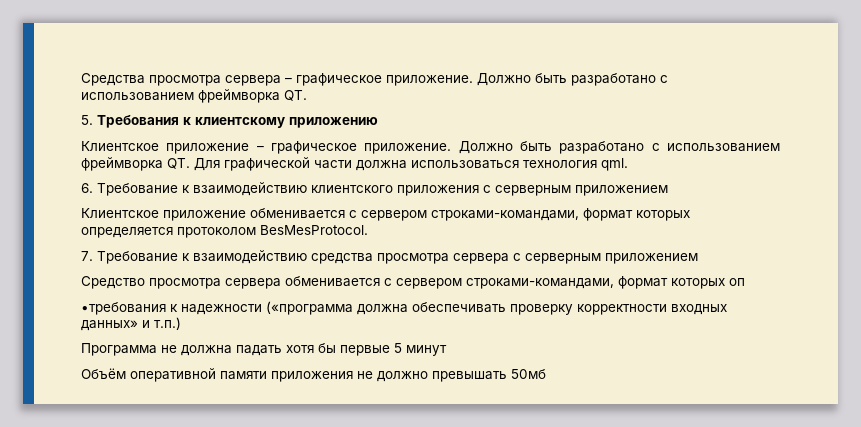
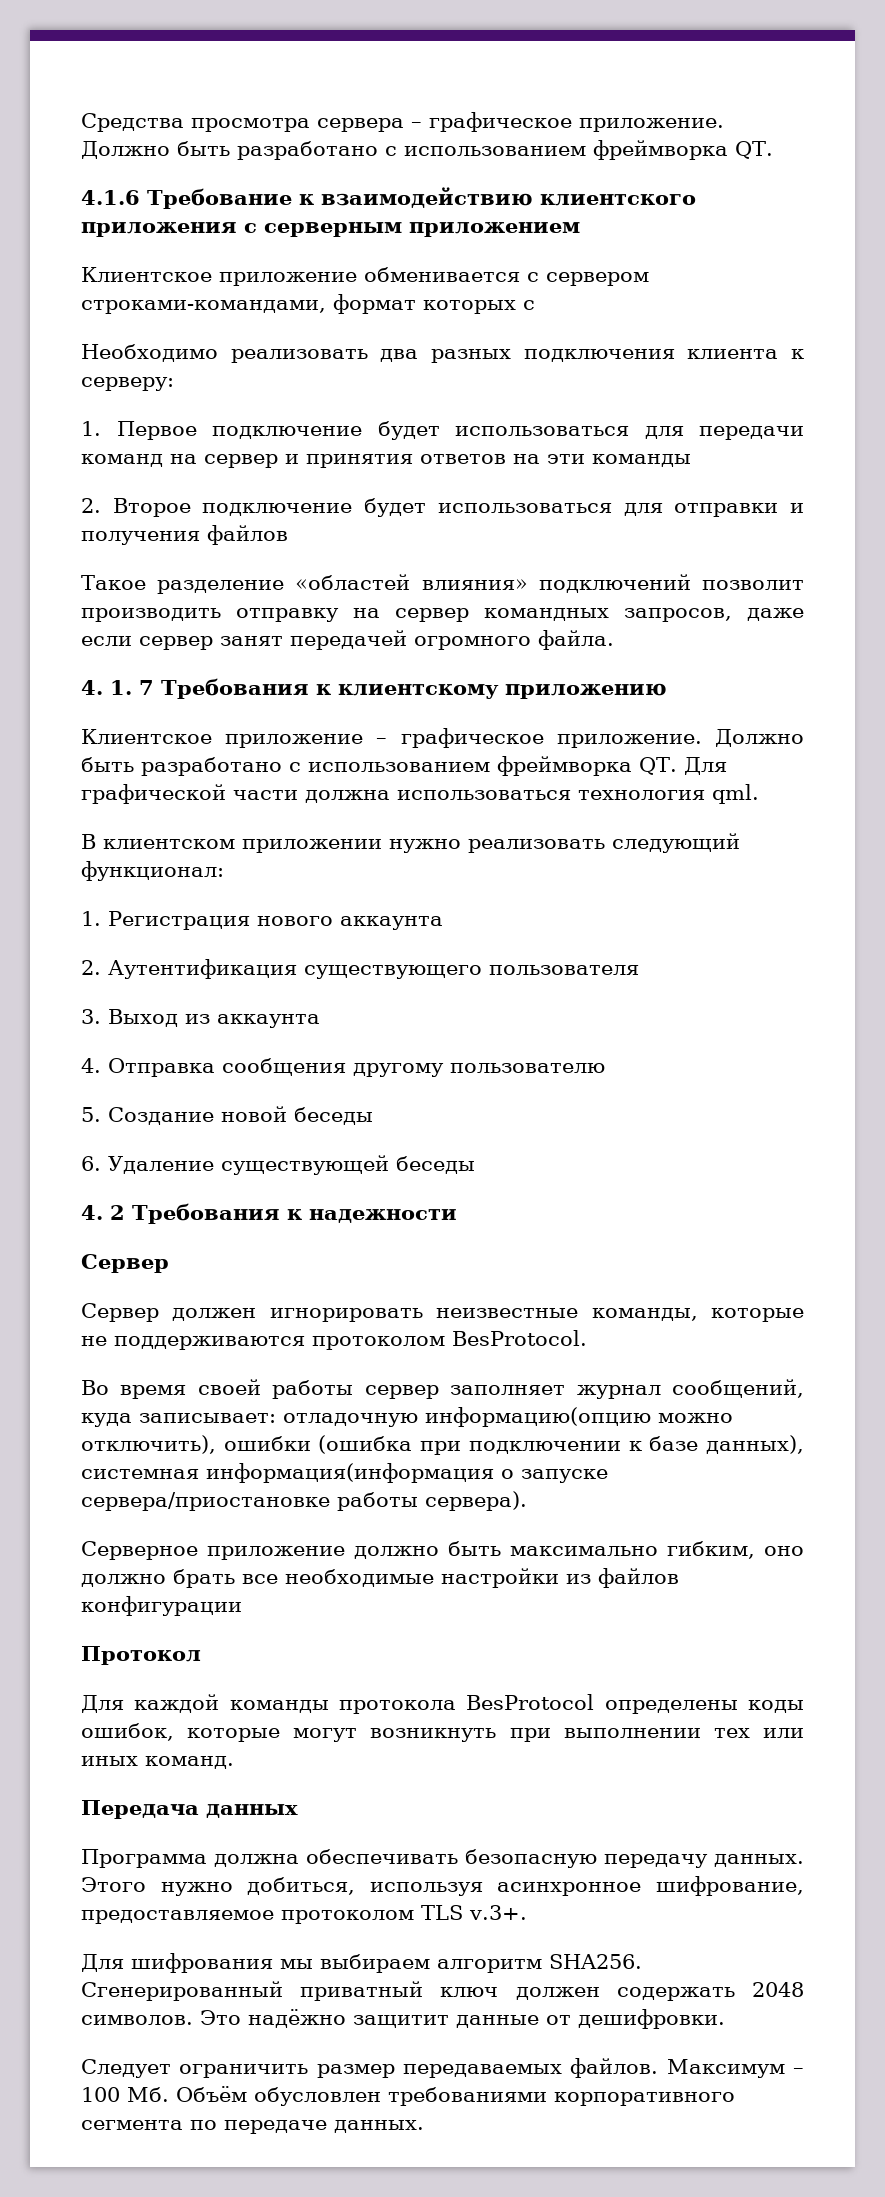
- 5. Требования к клиентскому приложению
+ 4.1.6 Требование к взаимодействию клиентского приложения с серверным приложением
+ Клиентское приложение обменивается с сервером строками-командами, формат которых c
+ Необходимо реализовать два разных подключения клиента к серверу:
+ 1. Первое подключение будет использоваться для передачи команд на сервер и принятия ответов на эти команды
+ 2. Второе подключение будет использоваться для отправки и получения файлов
+ Такое разделение «областей влияния» подключений позволит производить отправку на сервер командных запросов, даже если сервер занят передачей огромного файла.
+ 4. 1. 7 Требования к клиентскому приложению
- 6. Требование к взаимодействию клиентского приложения с серверным приложением
- Клиентское приложение обменивается с сервером строками-командами, формат которых определяется протоколом BesMesProtocol.
- 7. Требование к взаимодействию средства просмотра сервера с серверным приложением
- Средство просмотра сервера обменивается с сервером строками-командами, формат которых оп
- •требования к надежности («программа должна обеспечивать проверку корректности входных данных» и т.п.)
- Программа не должна падать хотя бы первые 5 минут
- Объём оперативной памяти приложения не должно превышать 50мб
+ В клиентском приложении нужно реализовать следующий функционал:
+ 1. Регистрация нового аккаунта
+ 2. Аутентификация существующего пользователя
+ 3. Выход из аккаунта
+ 4. Отправка сообщения другому пользователю
+ 5. Создание новой беседы
+ 6. Удаление существующей беседы
+ 4. 2 Требования к надежности
+ Сервер
+ Сервер должен игнорировать неизвестные команды, которые не поддерживаются протоколом BesProtocol.
+ Во время своей работы сервер заполняет журнал сообщений, куда записывает: отладочную информацию(опцию можно отключить), ошибки (ошибка при подключении к базе данных), системная информация(информация о запуске сервера/приостановке работы сервера).
+ Серверное приложение должно быть максимально гибким, оно должно брать все необходимые настройки из файлов конфигурации
+ Протокол
+ Для каждой команды протокола BesProtocol определены коды ошибок, которые могут возникнуть при выполнении тех или иных команд.
+ Передача данных
+ Программа должна обеспечивать безопасную передачу данных. Этого нужно добиться, используя асинхронное шифрование, предоставляемое протоколом TLS v.3+.
+ Для шифрования мы выбираем алгоритм SHA256. Сгенерированный приватный ключ должен содержать 2048 символов. Это надёжно защитит данные от дешифровки.
+ Следует ограничить размер передаваемых файлов. Максимум – 100 Мб. Объём обусловлен требованиями корпоративного сегмента по передаче данных.

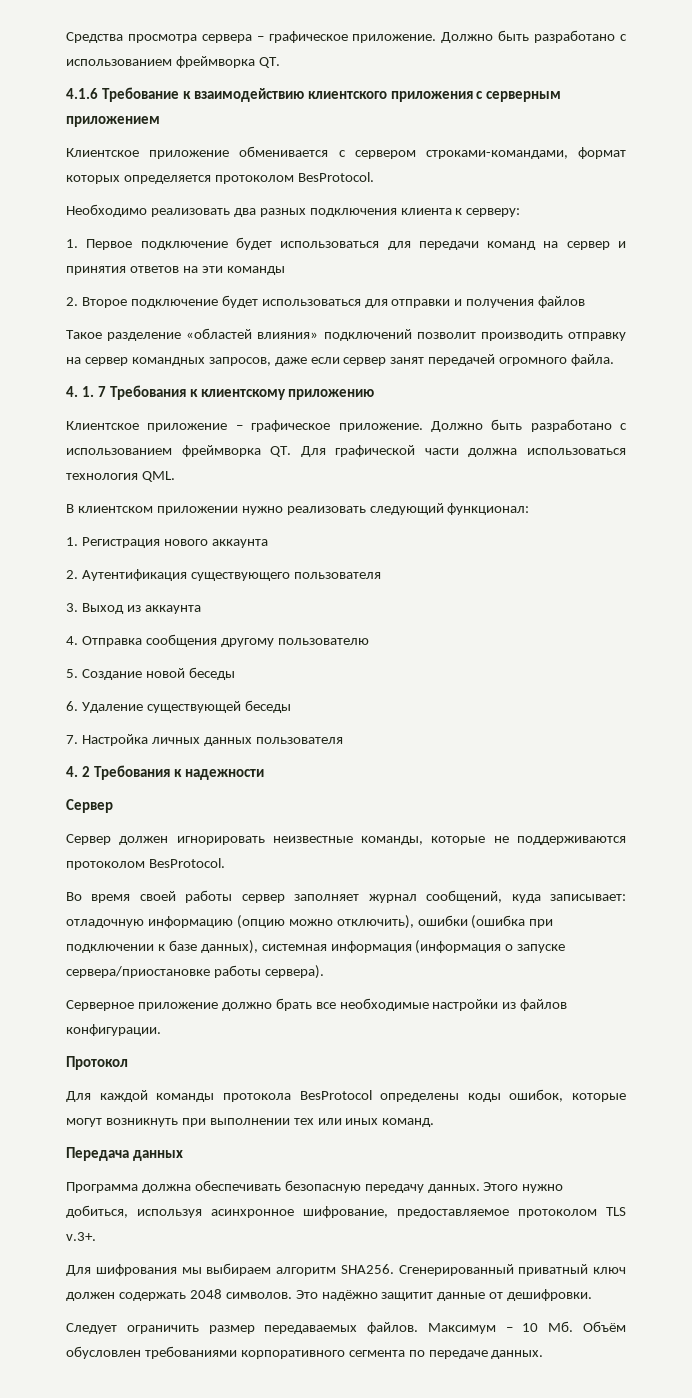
- Клиентское приложение обменивается с сервером строками-командами, формат которых c
+ Клиентское приложение обменивается с сервером строками-командами, формат которых определяется протоколом BesProtocol.
- Должно быть разработано с использованием фреймворка QT. Для графической части должна использоваться технология qml.
+ Должно быть разработано с использованием фреймворка QT. Для графической части должна использоваться технология QML.
+ 7. Настройка личных данных пользователя
- Во время своей работы сервер заполняет журнал сообщений, куда записывает: отладочную информацию(опцию можно отключить), ошибки (ошибка при подключении к базе данных), системная информация(информация о запуске сервера/приостановке работы сервера).
+ Во время своей работы сервер заполняет журнал сообщений, куда записывает: отладочную информацию (опцию можно отключить), ошибки (ошибка при подключении к базе данных), системная информация (информация о запуске сервера/приостановке работы сервера).
- Серверное приложение должно быть максимально гибким, оно должно брать все необходимые настройки из файлов конфигурации
+ Серверное приложение должно брать все необходимые настройки из файлов конфигурации.
- Максимум – 100 Мб. Объём обусловлен требованиями корпоративного сегмента по передаче данных.
+ Максимум – 10 Мб. Объём обусловлен требованиями корпоративного сегмента по передаче данных.

